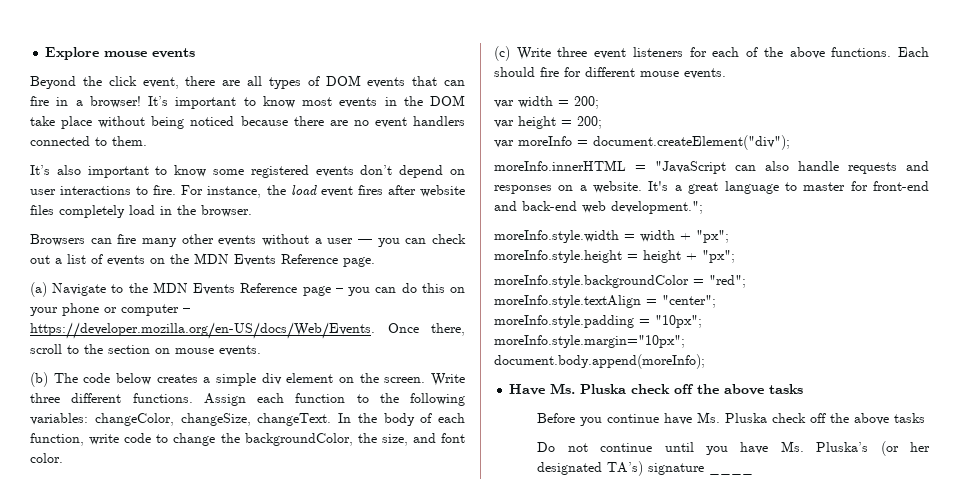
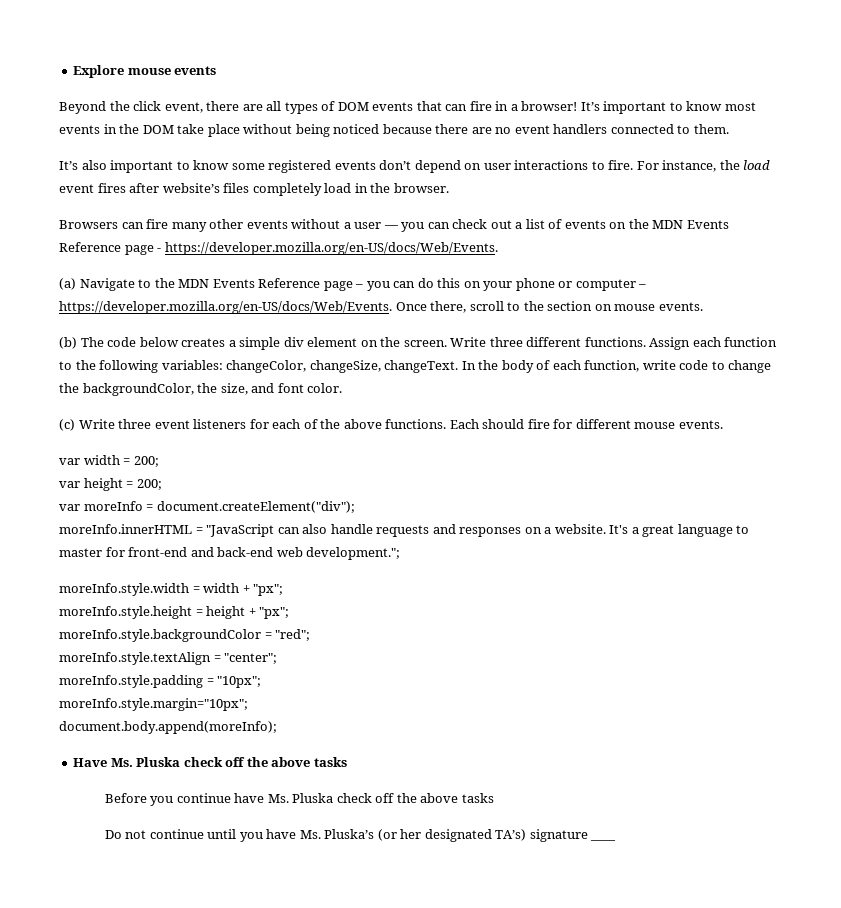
- For instance, the load event fires after website files completely load in the browser.
+ For instance, the load event fires after website’s files completely load in the browser.
- Browsers can fire many other events without a user — you can check out a list of events on the MDN Events Reference page.
+ Browsers can fire many other events without a user — you can check out a list of events on the MDN Events Reference page - https://developer.mozilla.org/en-US/docs/Web/Events.

